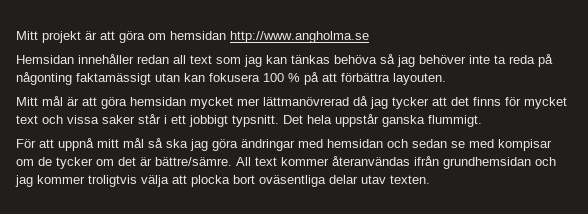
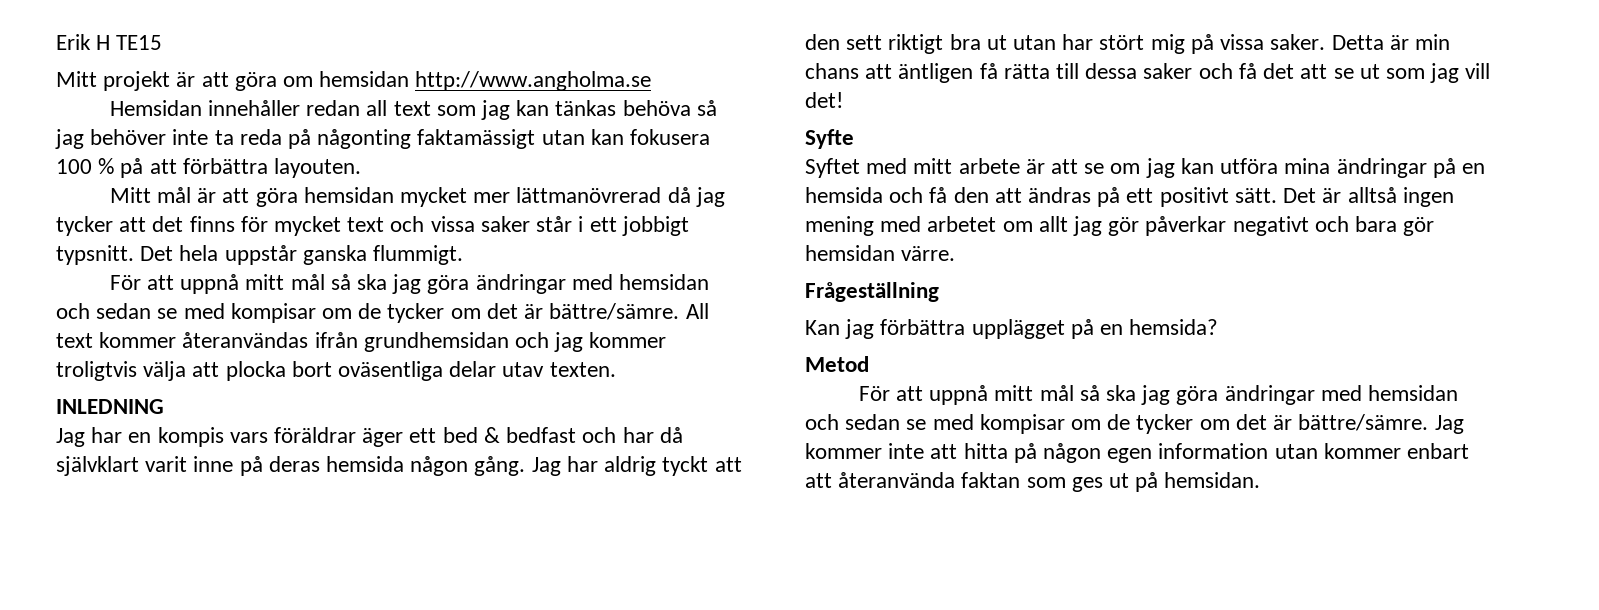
+ Erik H TE15
+ INLEDNING
+ Jag har en kompis vars föräldrar äger ett bed & bedfast och har då självklart varit inne på deras hemsida någon gång. Jag har aldrig tyckt att den sett riktigt bra ut utan har stört mig på vissa saker. Detta är min chans att äntligen få rätta till dessa saker och få det att se ut som jag vill det!
+ Syfte
+ Syftet med mitt arbete är att se om jag kan utföra mina ändringar på en hemsida och få den att ändras på ett positivt sätt. Det är alltså ingen mening med arbetet om allt jag gör påverkar negativt och bara gör hemsidan värre.
+ Frågeställning
+ Kan jag förbättra upplägget på en hemsida?
+ Metod
+ För att uppnå mitt mål så ska jag göra ändringar med hemsidan och sedan se med kompisar om de tycker om det är bättre/sämre. Jag kommer inte att hitta på någon egen information utan kommer enbart att återanvända faktan som ges ut på hemsidan.

